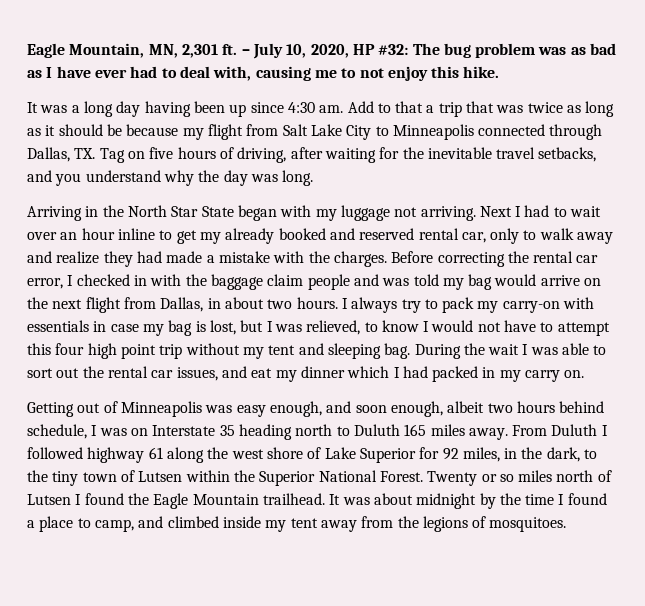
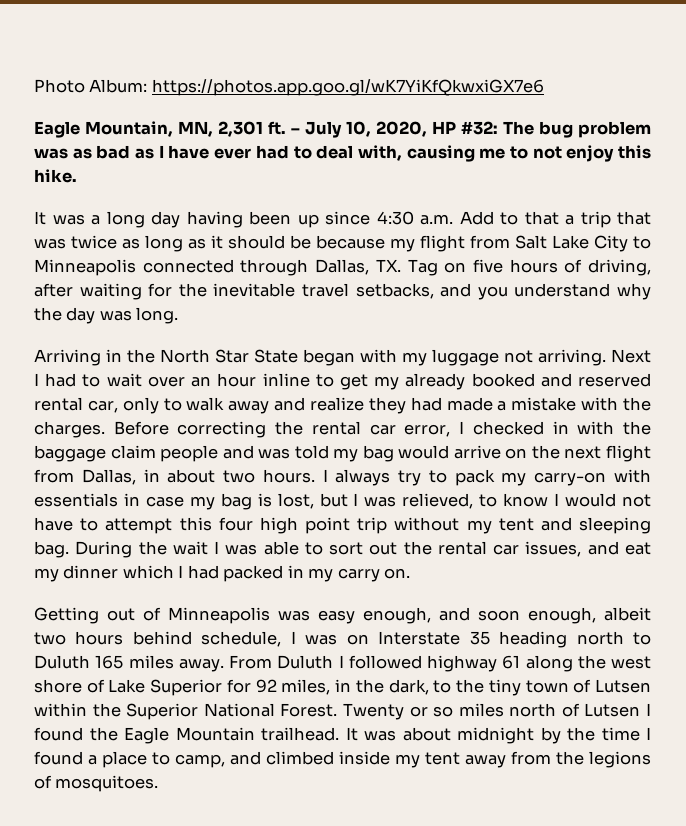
+ Photo Album: https://photos.app.goo.gl/wK7YiKfQkwxiGX7e6
- It was a long day having been up since 4:30 am. Add to that a trip that was twice as long as it should be because my flight from Salt Lake City to Minneapolis connected through Dallas, TX. Tag on five hours of driving, after waiting for the inevitable travel setbacks, and you understand why the day was long.
+ It was a long day having been up since 4:30 a.m. Add to that a trip that was twice as long as it should be because my flight from Salt Lake City to Minneapolis connected through Dallas, TX. Tag on five hours of driving, after waiting for the inevitable travel setbacks, and you understand why the day was long.

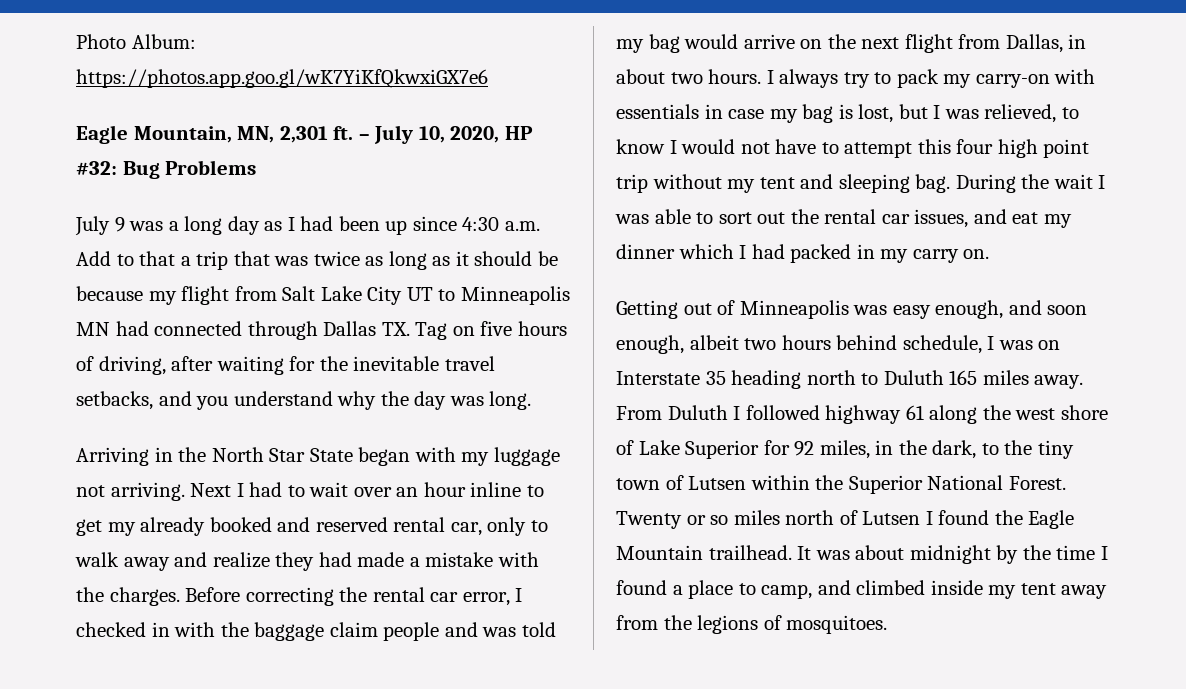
- The bug problem was as bad as I have ever had to deal with, causing me to not enjoy this hike.
- It was a long day having been up since 4:30 a.m. Add to that a trip that was twice as long as it should be because my flight from Salt Lake City to Minneapolis connected through Dallas, TX. Tag on five hours of driving, after waiting for the inevitable travel setbacks, and you understand why the day was long.
+ Bug Problems
+ July 9 was a long day as I had been up since 4:30 a.m. Add to that a trip that was twice as long as it should be because my flight from Salt Lake City UT to Minneapolis MN had connected through Dallas TX. Tag on five hours of driving, after waiting for the inevitable travel setbacks, and you understand why the day was long.

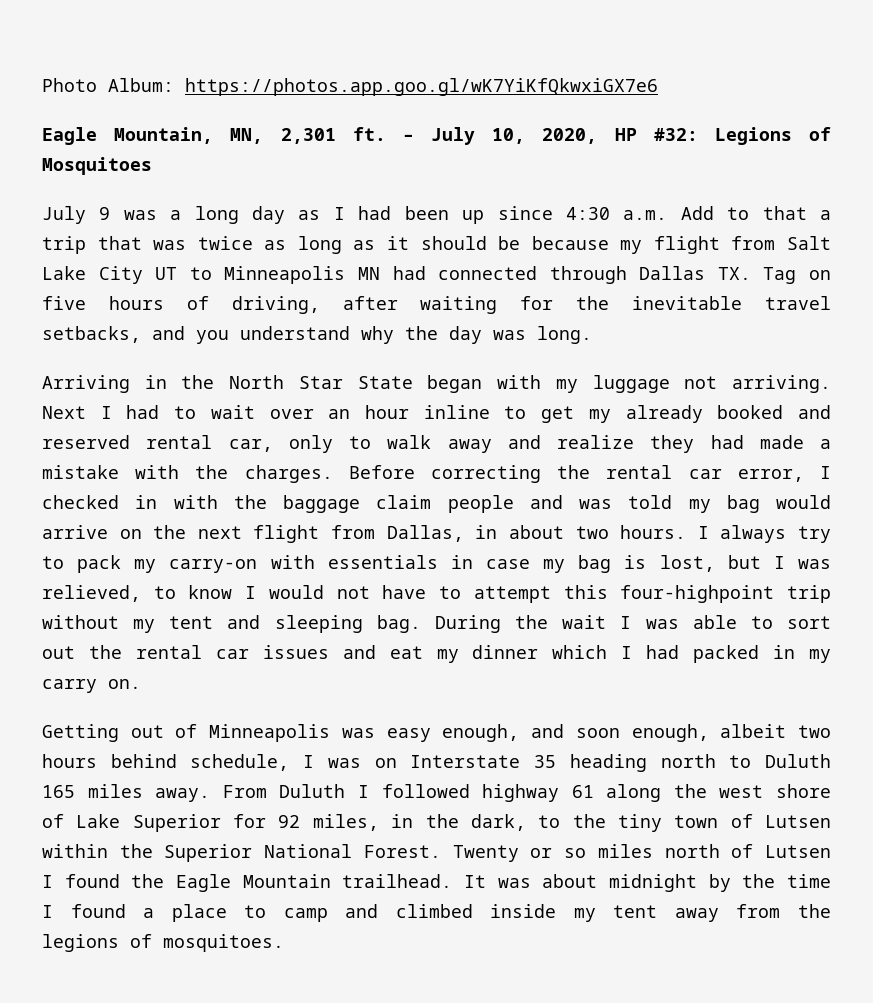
- – July 10, 2020, HP #32: Bug Problems
+ – July 10, 2020, HP #32: Legions of Mosquitoes
- I always try to pack my carry-on with essentials in case my bag is lost, but I was relieved, to know I would not have to attempt this four high point trip without my tent and sleeping bag.
+ I always try to pack my carry-on with essentials in case my bag is lost, but I was relieved, to know I would not have to attempt this four-highpoint trip without my tent and sleeping bag.
- During the wait I was able to sort out the rental car issues, and eat my dinner which I had packed in my carry on.
+ During the wait I was able to sort out the rental car issues and eat my dinner which I had packed in my carry on.
- It was about midnight by the time I found a place to camp, and climbed inside my tent away from the legions of mosquitoes.
+ It was about midnight by the time I found a place to camp and climbed inside my tent away from the legions of mosquitoes.

